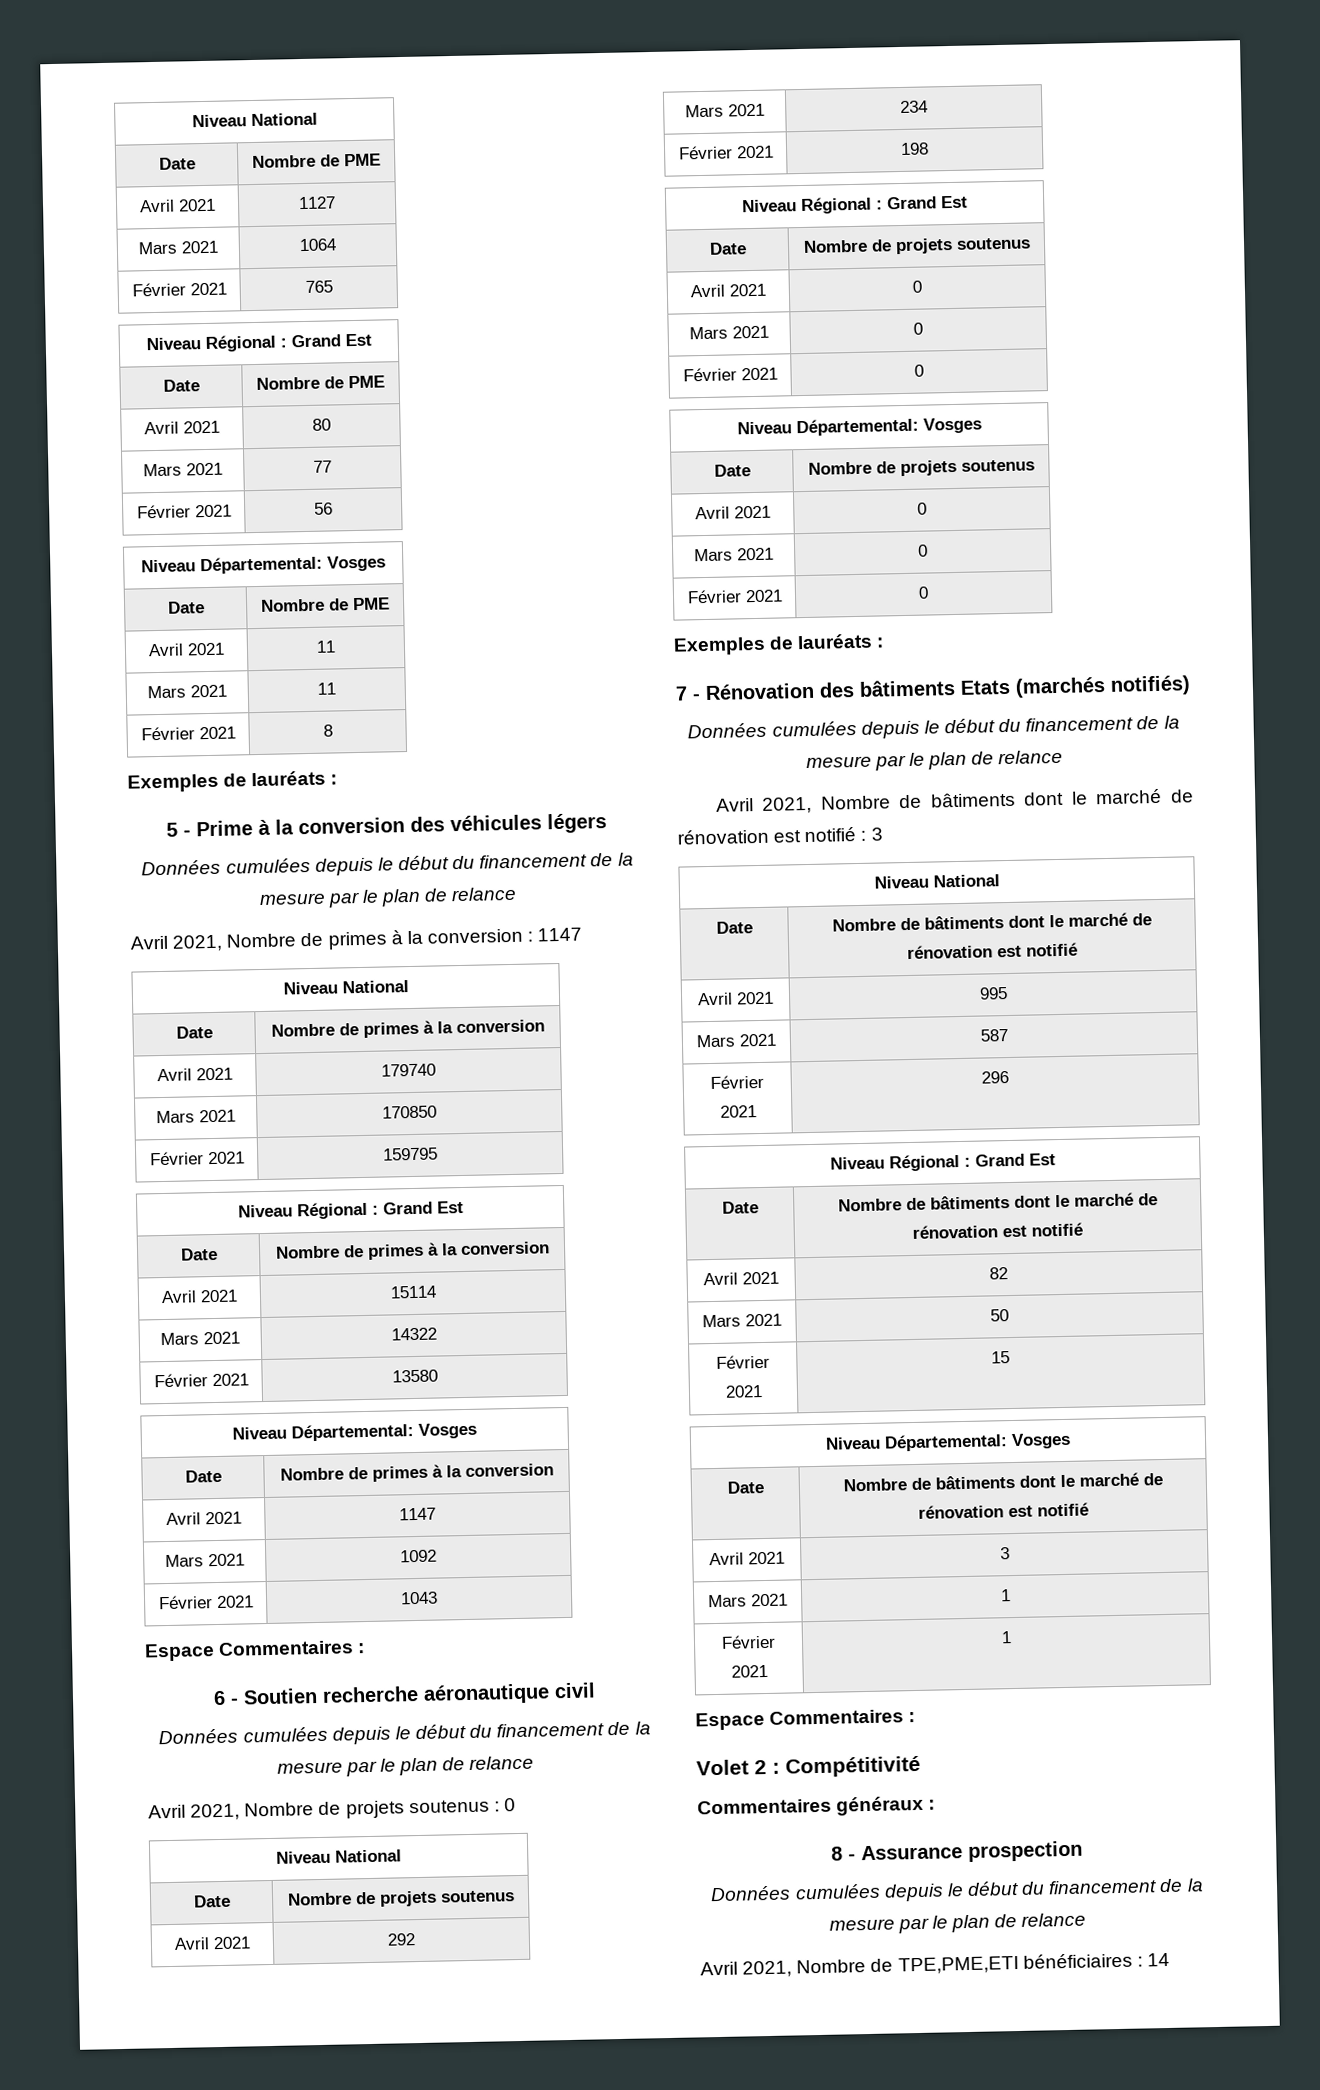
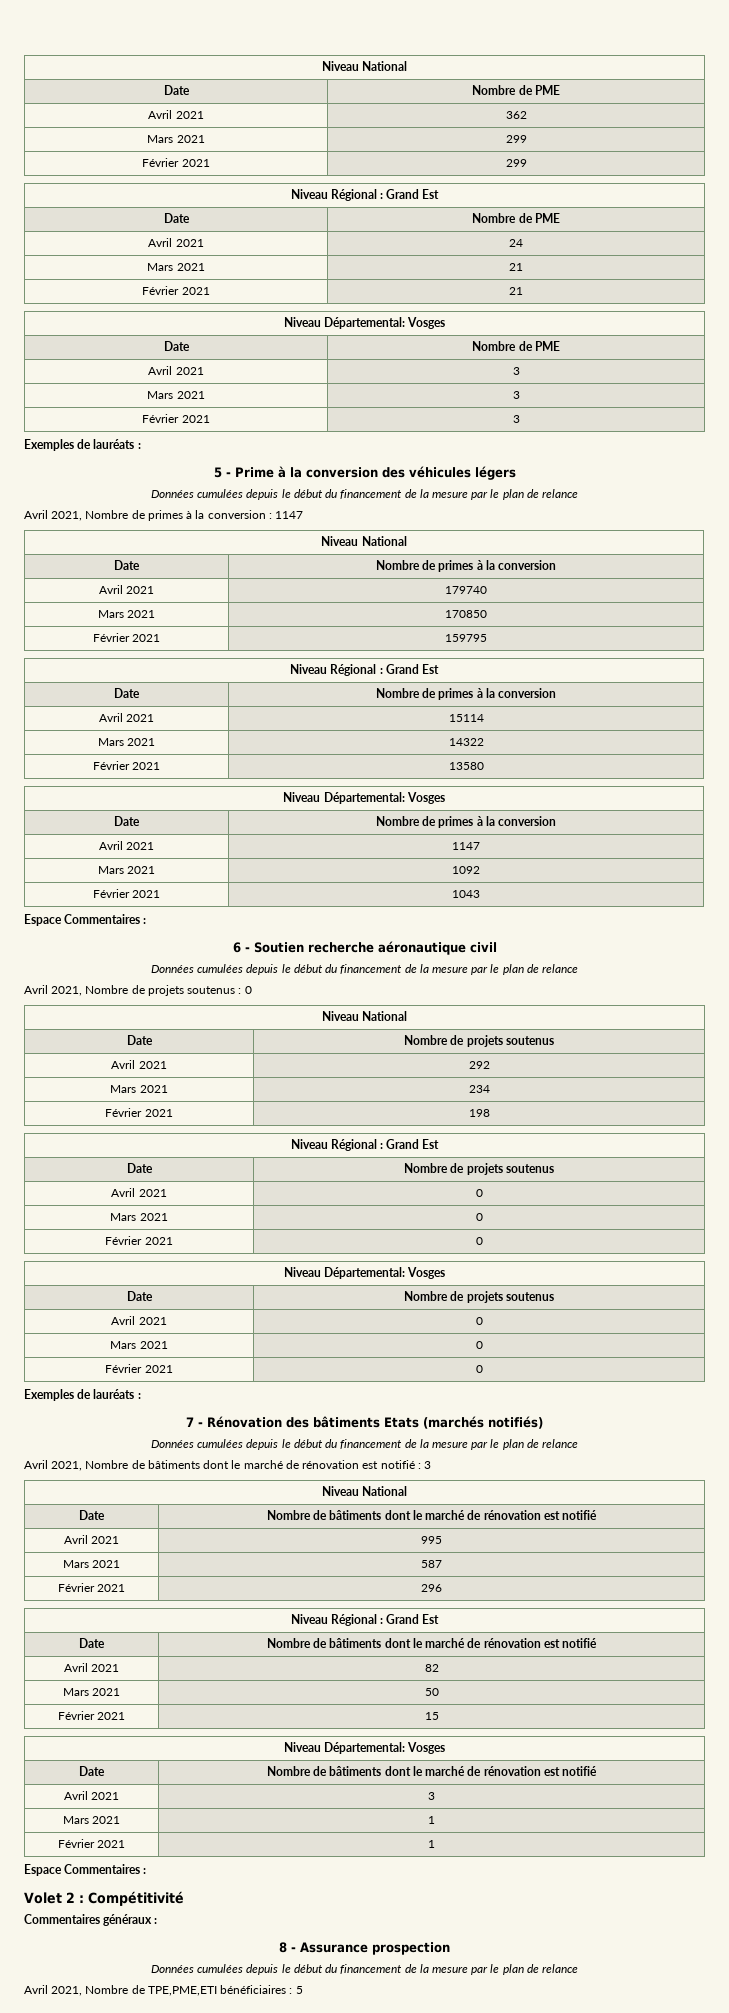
- Avril 2021 | 1127
- Mars 2021 | 1064
- Février 2021 | 765
+ Avril 2021 | 362
+ Mars 2021 | 299
+ Février 2021 | 299
- Avril 2021 | 80
- Mars 2021 | 77
- Février 2021 | 56
+ Avril 2021 | 24
+ Mars 2021 | 21
+ Février 2021 | 21
  Niveau Départemental: Vosges
  Date | Nombre de PME
- Avril 2021 | 11
- Mars 2021 | 11
- Février 2021 | 8
+ Avril 2021 | 3
+ Mars 2021 | 3
+ Février 2021 | 3
- Avril 2021, Nombre de TPE,PME,ETI bénéficiaires : 14
+ Avril 2021, Nombre de TPE,PME,ETI bénéficiaires : 5

